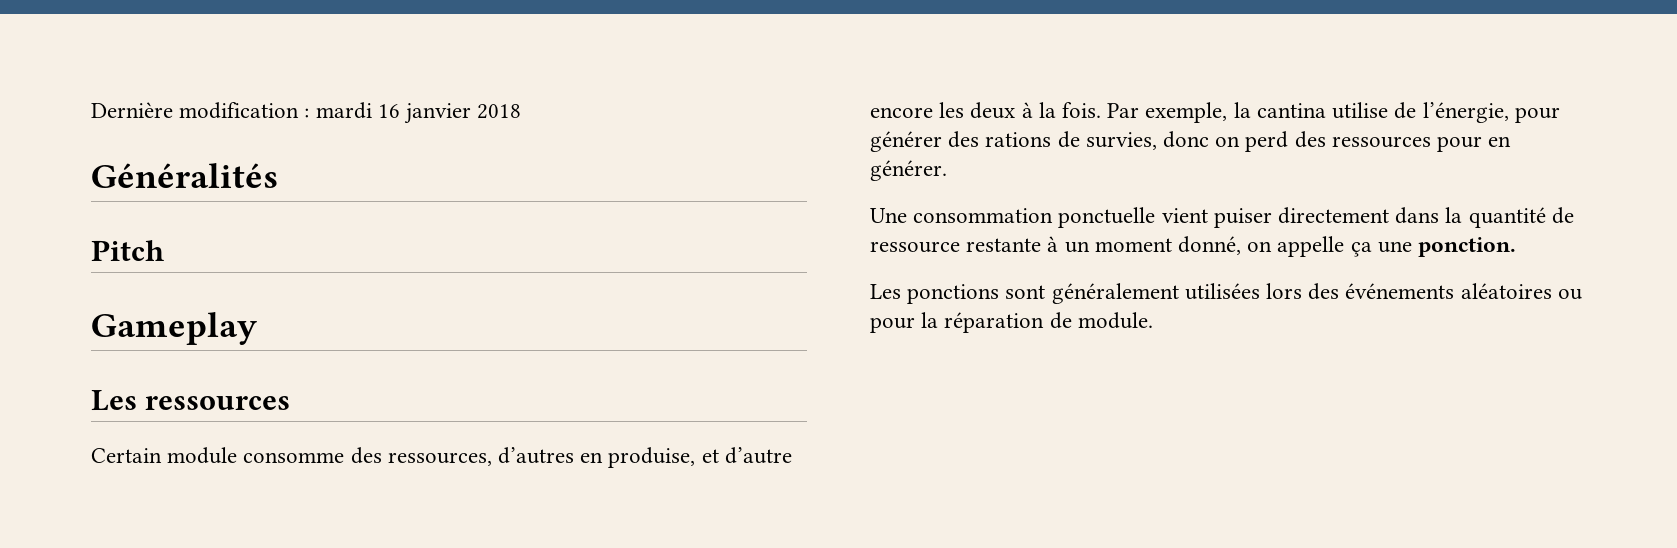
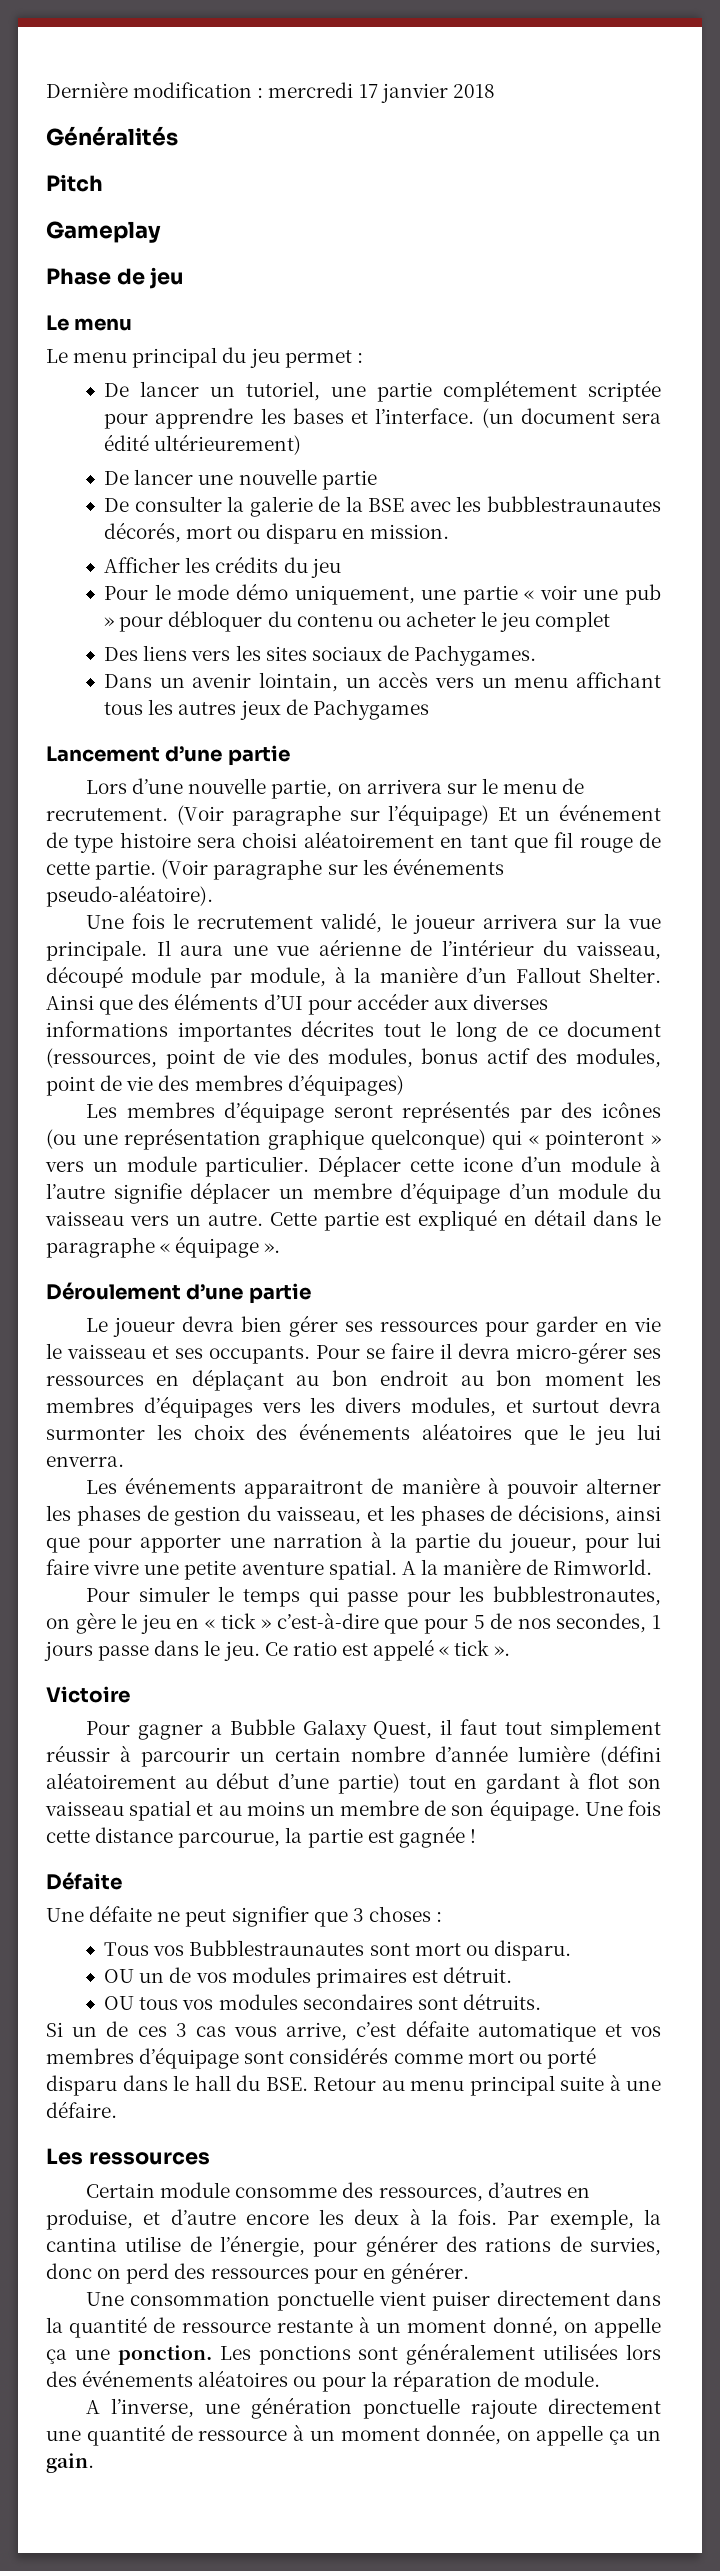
- Dernière modification : mardi 16 janvier 2018
+ Dernière modification : mercredi 17 janvier 2018
+ Phase de jeu
+ Le menu
+ Le menu principal du jeu permet :
+ De lancer un tutoriel, une partie complétement scriptée pour apprendre les bases et l’interface. (un document sera édité ultérieurement)
+ De lancer une nouvelle partie
+ De consulter la galerie de la BSE avec les bubblestraunautes décorés, mort ou disparu en mission.
+ Afficher les crédits du jeu
+ Pour le mode démo uniquement, une partie « voir une pub » pour débloquer du contenu ou acheter le jeu complet
+ Des liens vers les sites sociaux de Pachygames.
+ Dans un avenir lointain, un accès vers un menu affichant tous les autres jeux de Pachygames
+ Lancement d’une partie
+ Lors d’une nouvelle partie, on arrivera sur le menu de recrutement. (Voir paragraphe sur l’équipage) Et un événement de type histoire sera choisi aléatoirement en tant que fil rouge de cette partie. (Voir paragraphe sur les événements pseudo-aléatoire).
+ Une fois le recrutement validé, le joueur arrivera sur la vue principale. Il aura une vue aérienne de l’intérieur du vaisseau, découpé module par module, à la manière d’un Fallout Shelter. Ainsi que des éléments d’UI pour accéder aux diverses informations importantes décrites tout le long de ce document (ressources, point de vie des modules, bonus actif des modules, point de vie des membres d’équipages)
+ Les membres d’équipage seront représentés par des icônes (ou une représentation graphique quelconque) qui « pointeront » vers un module particulier. Déplacer cette icone d’un module à l’autre signifie déplacer un membre d’équipage d’un module du vaisseau vers un autre. Cette partie est expliqué en détail dans le paragraphe « équipage ».
+ Déroulement d’une partie
+ Le joueur devra bien gérer ses ressources pour garder en vie le vaisseau et ses occupants. Pour se faire il devra micro-gérer ses ressources en déplaçant au bon endroit au bon moment les membres d’équipages vers les divers modules, et surtout devra surmonter les choix des événements aléatoires que le jeu lui enverra.
+ Les événements apparaitront de manière à pouvoir alterner les phases de gestion du vaisseau, et les phases de décisions, ainsi que pour apporter une narration à la partie du joueur, pour lui faire vivre une petite aventure spatial. A la manière de Rimworld.
+ Pour simuler le temps qui passe pour les bubblestronautes, on gère le jeu en « tick » c’est-à-dire que pour 5 de nos secondes, 1 jours passe dans le jeu. Ce ratio est appelé « tick ».
+ Victoire
+ Pour gagner a Bubble Galaxy Quest, il faut tout simplement réussir à parcourir un certain nombre d’année lumière (défini aléatoirement au début d’une partie) tout en gardant à flot son vaisseau spatial et au moins un membre de son équipage. Une fois cette distance parcourue, la partie est gagnée !
+ Défaite
+ Une défaite ne peut signifier que 3 choses :
+ Tous vos Bubblestraunautes sont mort ou disparu.
+ OU un de vos modules primaires est détruit.
+ OU tous vos modules secondaires sont détruits.
+ Si un de ces 3 cas vous arrive, c’est défaite automatique et vos membres d’équipage sont considérés comme mort ou porté disparu dans le hall du BSE. Retour au menu principal suite à une défaire.
- Une consommation ponctuelle vient puiser directement dans la quantité de ressource restante à un moment donné, on appelle ça une ponction.
- Les ponctions sont généralement utilisées lors des événements aléatoires ou pour la réparation de module.
+ Une consommation ponctuelle vient puiser directement dans la quantité de ressource restante à un moment donné, on appelle ça une ponction. Les ponctions sont généralement utilisées lors des événements aléatoires ou pour la réparation de module.
+ A l’inverse, une génération ponctuelle rajoute directement une quantité de ressource à un moment donnée, on appelle ça un gain.

